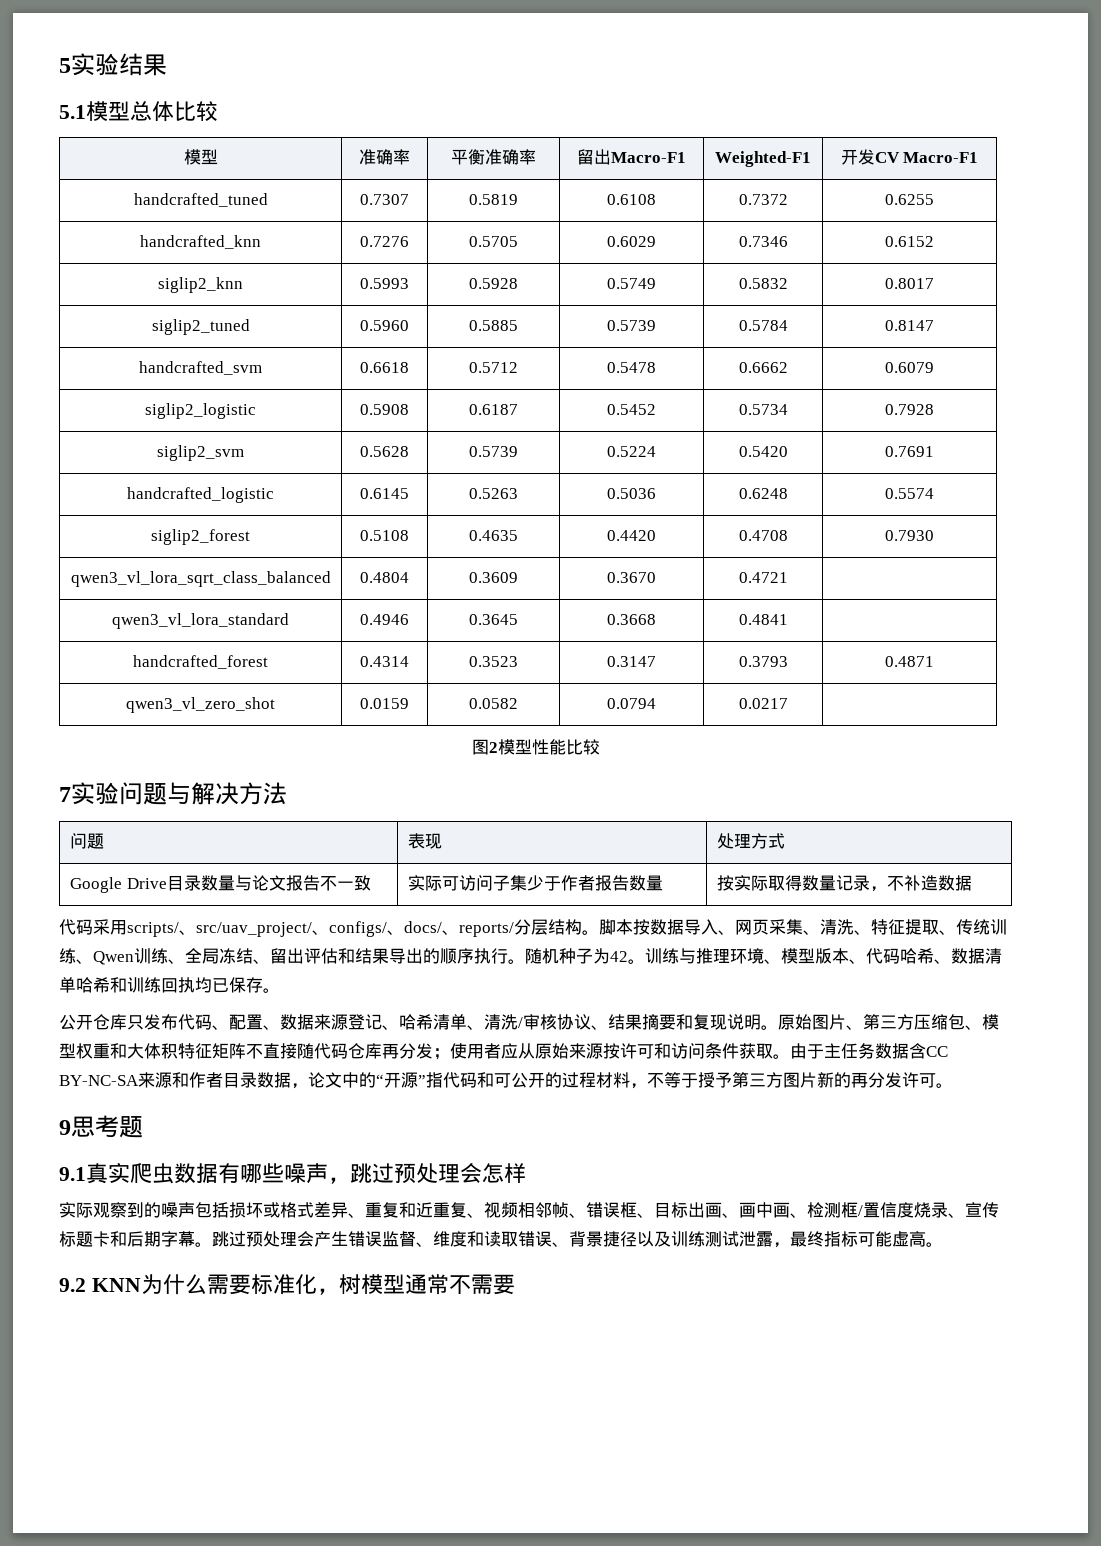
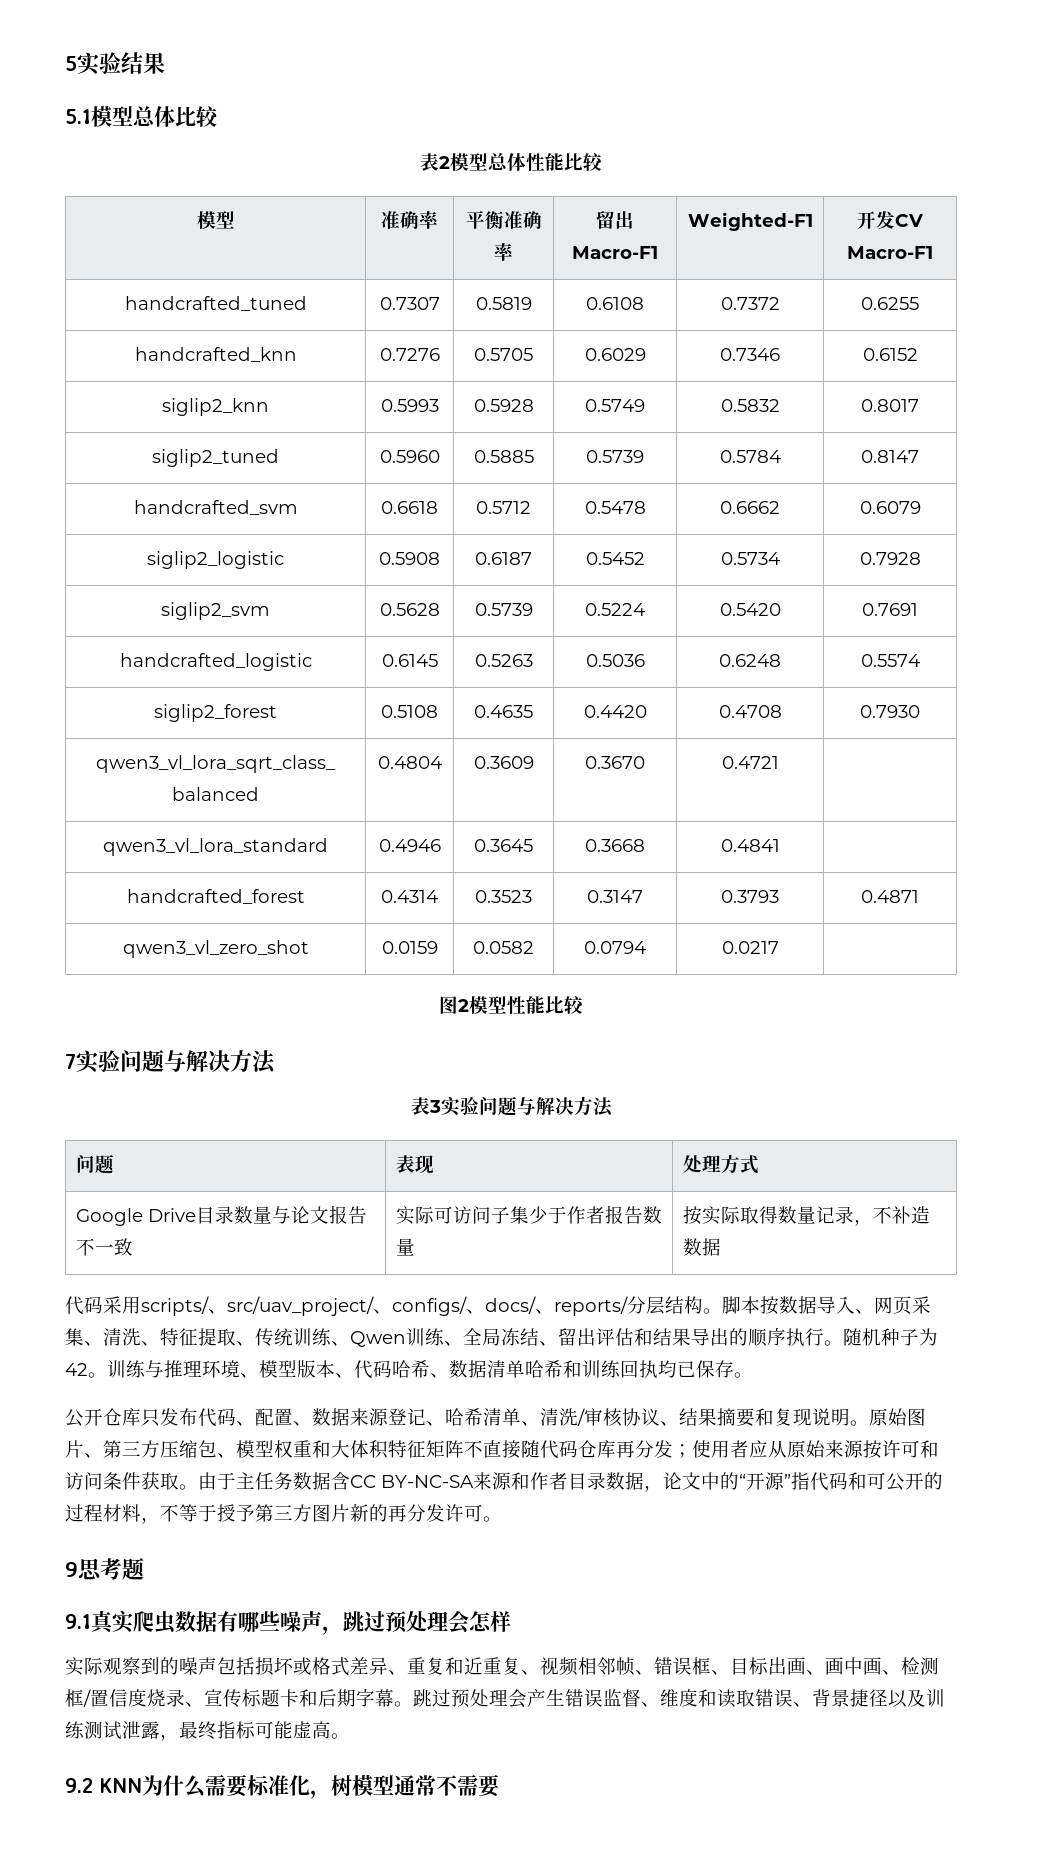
+ 表2模型总体性能比较
+ 表3实验问题与解决方法

